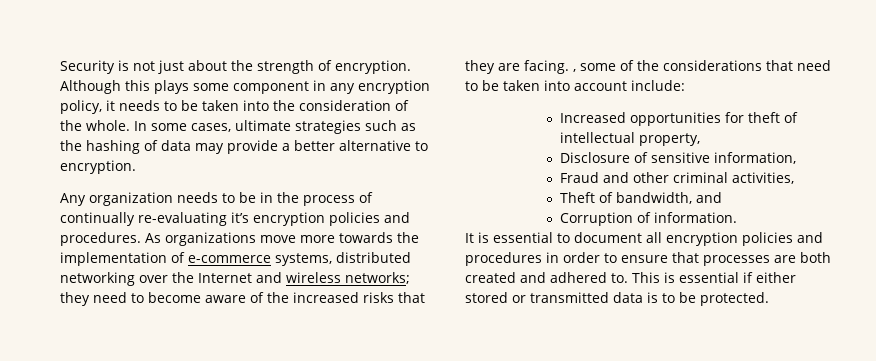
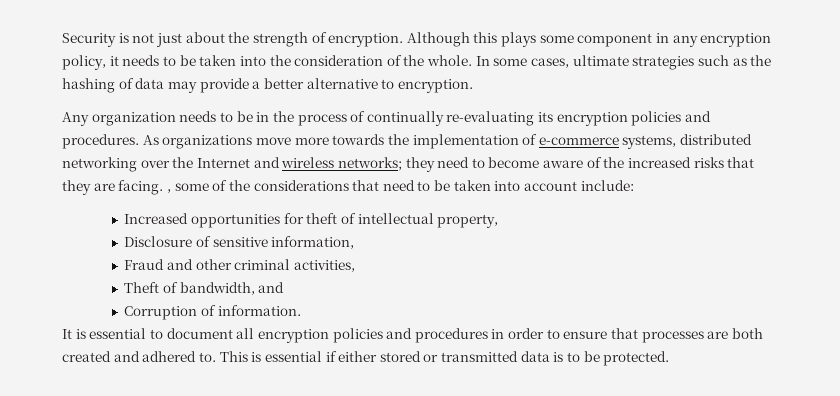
- Any organization needs to be in the process of continually re-evaluating it’s encryption policies and procedures.
+ Any organization needs to be in the process of continually re-evaluating its encryption policies and procedures.

